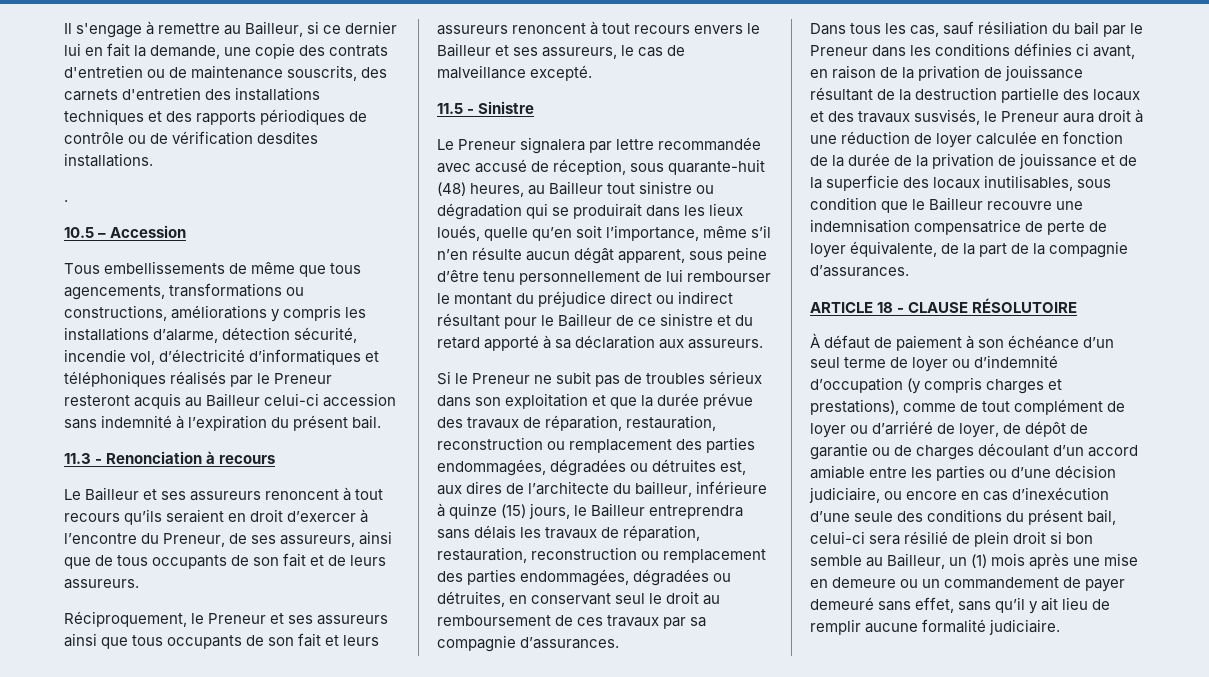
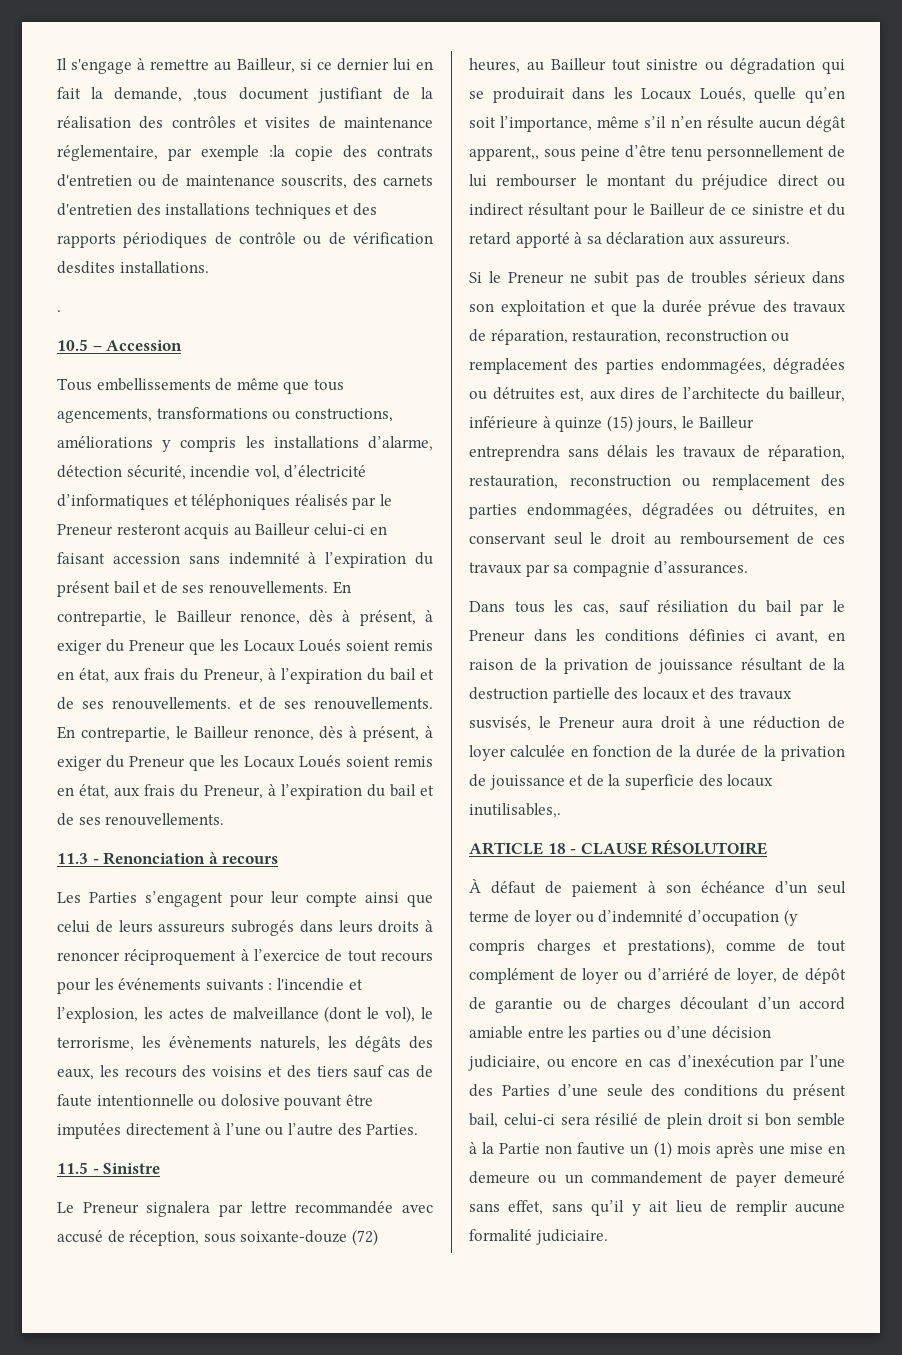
- Il s'engage à remettre au Bailleur, si ce dernier lui en fait la demande, une copie des contrats d'entretien ou de maintenance souscrits, des carnets d'entretien des installations techniques et des rapports périodiques de contrôle ou de vérification desdites installations.
+ Il s'engage à remettre au Bailleur, si ce dernier lui en fait la demande, ,tous document justifiant de la réalisation des contrôles et visites de maintenance réglementaire, par exemple :la copie des contrats d'entretien ou de maintenance souscrits, des carnets d'entretien des installations techniques et des rapports périodiques de contrôle ou de vérification desdites installations.
- Tous embellissements de même que tous agencements, transformations ou constructions, améliorations y compris les installations d’alarme, détection sécurité, incendie vol, d’électricité d’informatiques et téléphoniques réalisés par le Preneur resteront acquis au Bailleur celui-ci accession sans indemnité à l’expiration du présent bail.
+ Tous embellissements de même que tous agencements, transformations ou constructions, améliorations y compris les installations d’alarme, détection sécurité, incendie vol, d’électricité d’informatiques et téléphoniques réalisés par le Preneur resteront acquis au Bailleur celui-ci en faisant accession sans indemnité à l’expiration du présent bail et de ses renouvellements. En contrepartie, le Bailleur renonce, dès à présent, à exiger du Preneur que les Locaux Loués soient remis en état, aux frais du Preneur, à l’expiration du bail et de ses renouvellements. et de ses renouvellements. En contrepartie, le Bailleur renonce, dès à présent, à exiger du Preneur que les Locaux Loués soient remis en état, aux frais du Preneur, à l’expiration du bail et de ses renouvellements.
- Le Bailleur et ses assureurs renoncent à tout recours qu’ils seraient en droit d’exercer à l’encontre du Preneur, de ses assureurs, ainsi que de tous occupants de son fait et de leurs assureurs.
- Réciproquement, le Preneur et ses assureurs ainsi que tous occupants de son fait et leurs assureurs renoncent à tout recours envers le Bailleur et ses assureurs, le cas de malveillance excepté.
+ Les Parties s’engagent pour leur compte ainsi que celui de leurs assureurs subrogés dans leurs droits à renoncer réciproquement à l’exercice de tout recours pour les événements suivants : l'incendie et l’explosion, les actes de malveillance (dont le vol), le terrorisme, les évènements naturels, les dégâts des eaux, les recours des voisins et des tiers sauf cas de faute intentionnelle ou dolosive pouvant être imputées directement à l’une ou l’autre des Parties.
- Le Preneur signalera par lettre recommandée avec accusé de réception, sous quarante-huit (48) heures, au Bailleur tout sinistre ou dégradation qui se produirait dans les lieux loués, quelle qu’en soit l’importance, même s’il n’en résulte aucun dégât apparent, sous peine d’être tenu personnellement de lui rembourser le montant du préjudice direct ou indirect résultant pour le Bailleur de ce sinistre et du retard apporté à sa déclaration aux assureurs.
+ Le Preneur signalera par lettre recommandée avec accusé de réception, sous soixante-douze (72) heures, au Bailleur tout sinistre ou dégradation qui se produirait dans les Locaux Loués, quelle qu’en soit l’importance, même s’il n’en résulte aucun dégât apparent,, sous peine d’être tenu personnellement de lui rembourser le montant du préjudice direct ou indirect résultant pour le Bailleur de ce sinistre et du retard apporté à sa déclaration aux assureurs.
- Dans tous les cas, sauf résiliation du bail par le Preneur dans les conditions définies ci avant, en raison de la privation de jouissance résultant de la destruction partielle des locaux et des travaux susvisés, le Preneur aura droit à une réduction de loyer calculée en fonction de la durée de la privation de jouissance et de la superficie des locaux inutilisables, sous condition que le Bailleur recouvre une indemnisation compensatrice de perte de loyer équivalente, de la part de la compagnie d’assurances.
+ Dans tous les cas, sauf résiliation du bail par le Preneur dans les conditions définies ci avant, en raison de la privation de jouissance résultant de la destruction partielle des locaux et des travaux susvisés, le Preneur aura droit à une réduction de loyer calculée en fonction de la durée de la privation de jouissance et de la superficie des locaux inutilisables,.
- À défaut de paiement à son échéance d’un seul terme de loyer ou d’indemnité d’occupation (y compris charges et prestations), comme de tout complément de loyer ou d’arriéré de loyer, de dépôt de garantie ou de charges découlant d’un accord amiable entre les parties ou d’une décision judiciaire, ou encore en cas d’inexécution d’une seule des conditions du présent bail, celui-ci sera résilié de plein droit si bon semble au Bailleur, un (1) mois après une mise en demeure ou un commandement de payer demeuré sans effet, sans qu’il y ait lieu de remplir aucune formalité judiciaire.
+ À défaut de paiement à son échéance d’un seul terme de loyer ou d’indemnité d’occupation (y compris charges et prestations), comme de tout complément de loyer ou d’arriéré de loyer, de dépôt de garantie ou de charges découlant d’un accord amiable entre les parties ou d’une décision judiciaire, ou encore en cas d’inexécution par l’une des Parties d’une seule des conditions du présent bail, celui-ci sera résilié de plein droit si bon semble à la Partie non fautive un (1) mois après une mise en demeure ou un commandement de payer demeuré sans effet, sans qu’il y ait lieu de remplir aucune formalité judiciaire.

